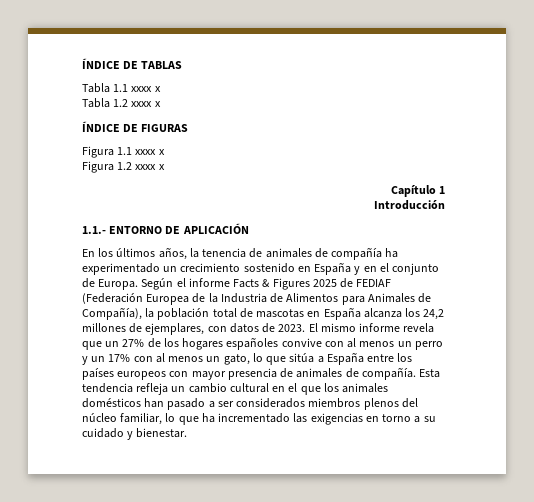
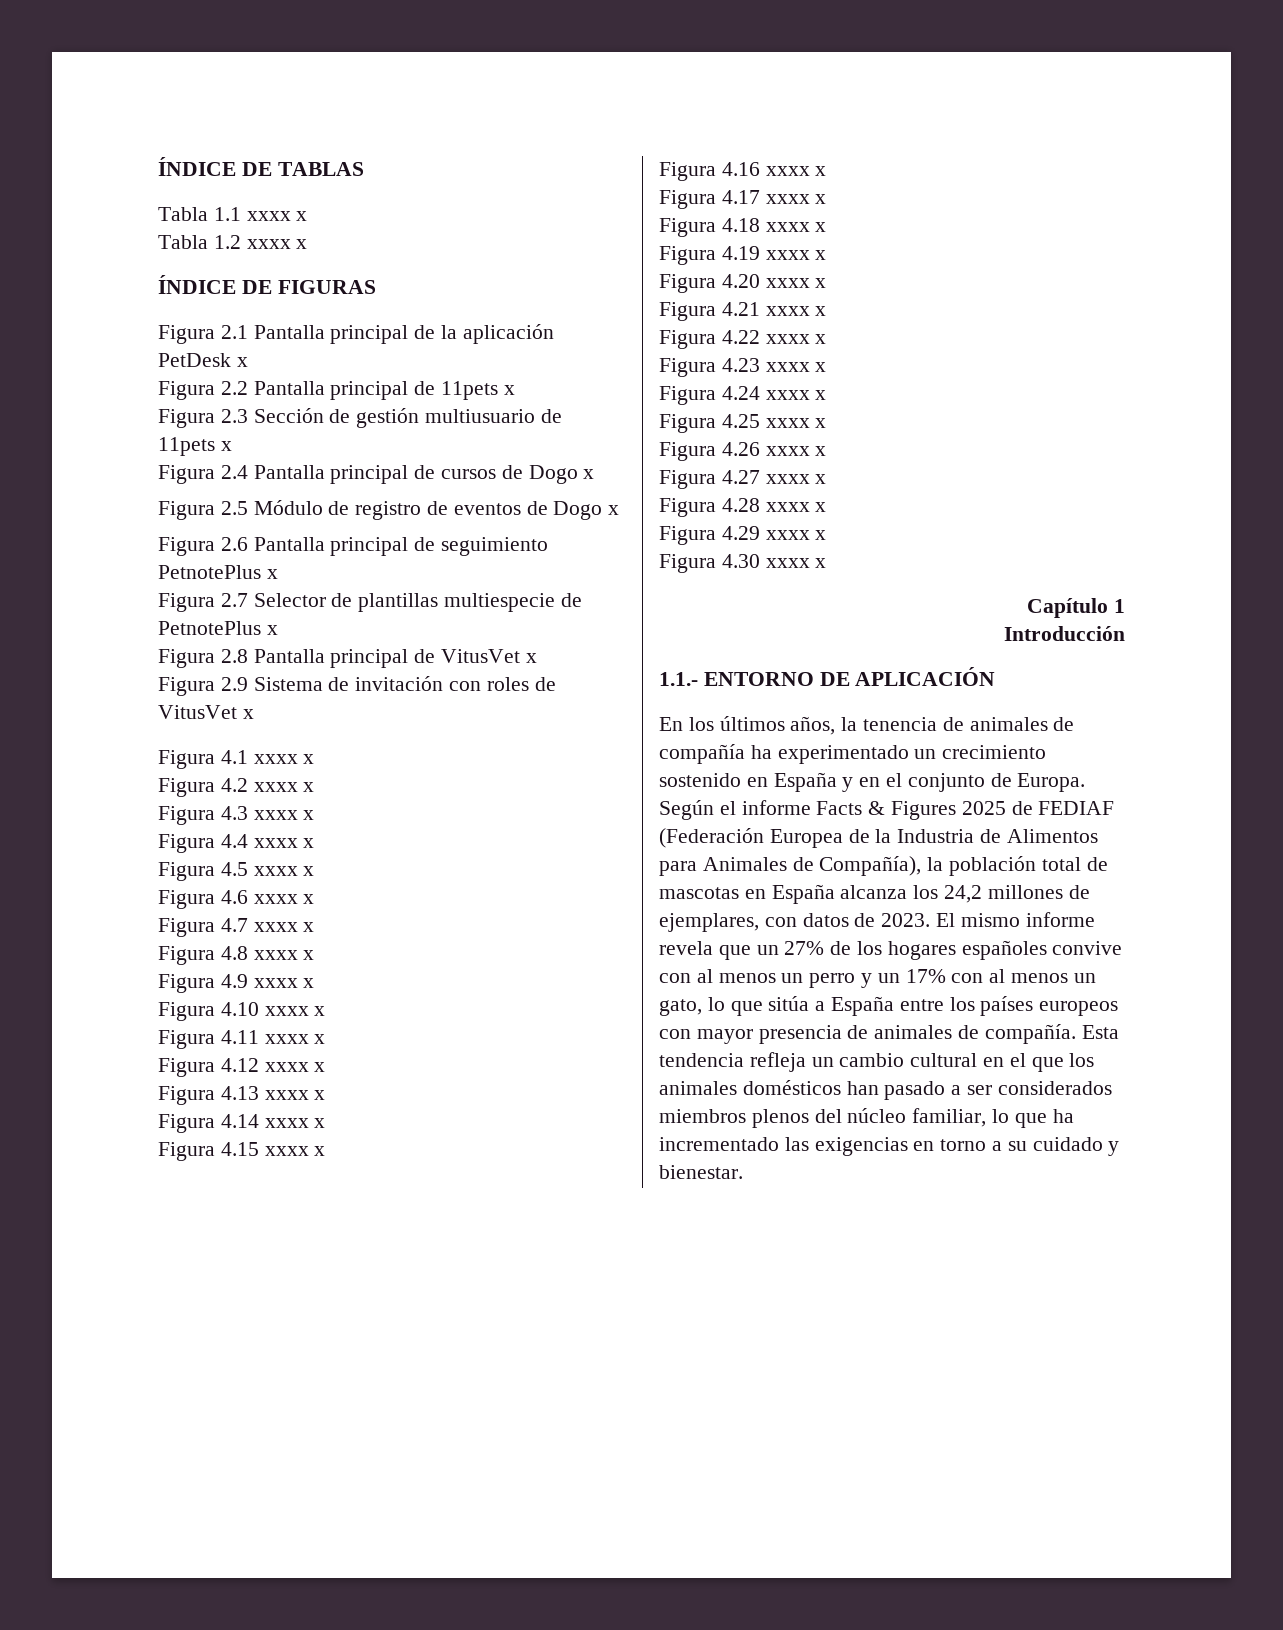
- Figura 1.1 xxxx x
- Figura 1.2 xxxx x
+ Figura 2.1 Pantalla principal de la aplicación PetDesk x
+ Figura 2.2 Pantalla principal de 11pets x
+ Figura 2.3 Sección de gestión multiusuario de 11pets x
+ Figura 2.4 Pantalla principal de cursos de Dogo x
+ Figura 2.5 Módulo de registro de eventos de Dogo x
+ Figura 2.6 Pantalla principal de seguimiento PetnotePlus x
+ Figura 2.7 Selector de plantillas multiespecie de PetnotePlus x
+ Figura 2.8 Pantalla principal de VitusVet x
+ Figura 2.9 Sistema de invitación con roles de VitusVet x
+ Figura 4.1 xxxx x
+ Figura 4.2 xxxx x
+ Figura 4.3 xxxx x
+ Figura 4.4 xxxx x
+ Figura 4.5 xxxx x
+ Figura 4.6 xxxx x
+ Figura 4.7 xxxx x
+ Figura 4.8 xxxx x
+ Figura 4.9 xxxx x
+ Figura 4.10 xxxx x
+ Figura 4.11 xxxx x
+ Figura 4.12 xxxx x
+ Figura 4.13 xxxx x
+ Figura 4.14 xxxx x
+ Figura 4.15 xxxx x
+ Figura 4.16 xxxx x
+ Figura 4.17 xxxx x
+ Figura 4.18 xxxx x
+ Figura 4.19 xxxx x
+ Figura 4.20 xxxx x
+ Figura 4.21 xxxx x
+ Figura 4.22 xxxx x
+ Figura 4.23 xxxx x
+ Figura 4.24 xxxx x
+ Figura 4.25 xxxx x
+ Figura 4.26 xxxx x
+ Figura 4.27 xxxx x
+ Figura 4.28 xxxx x
+ Figura 4.29 xxxx x
+ Figura 4.30 xxxx x

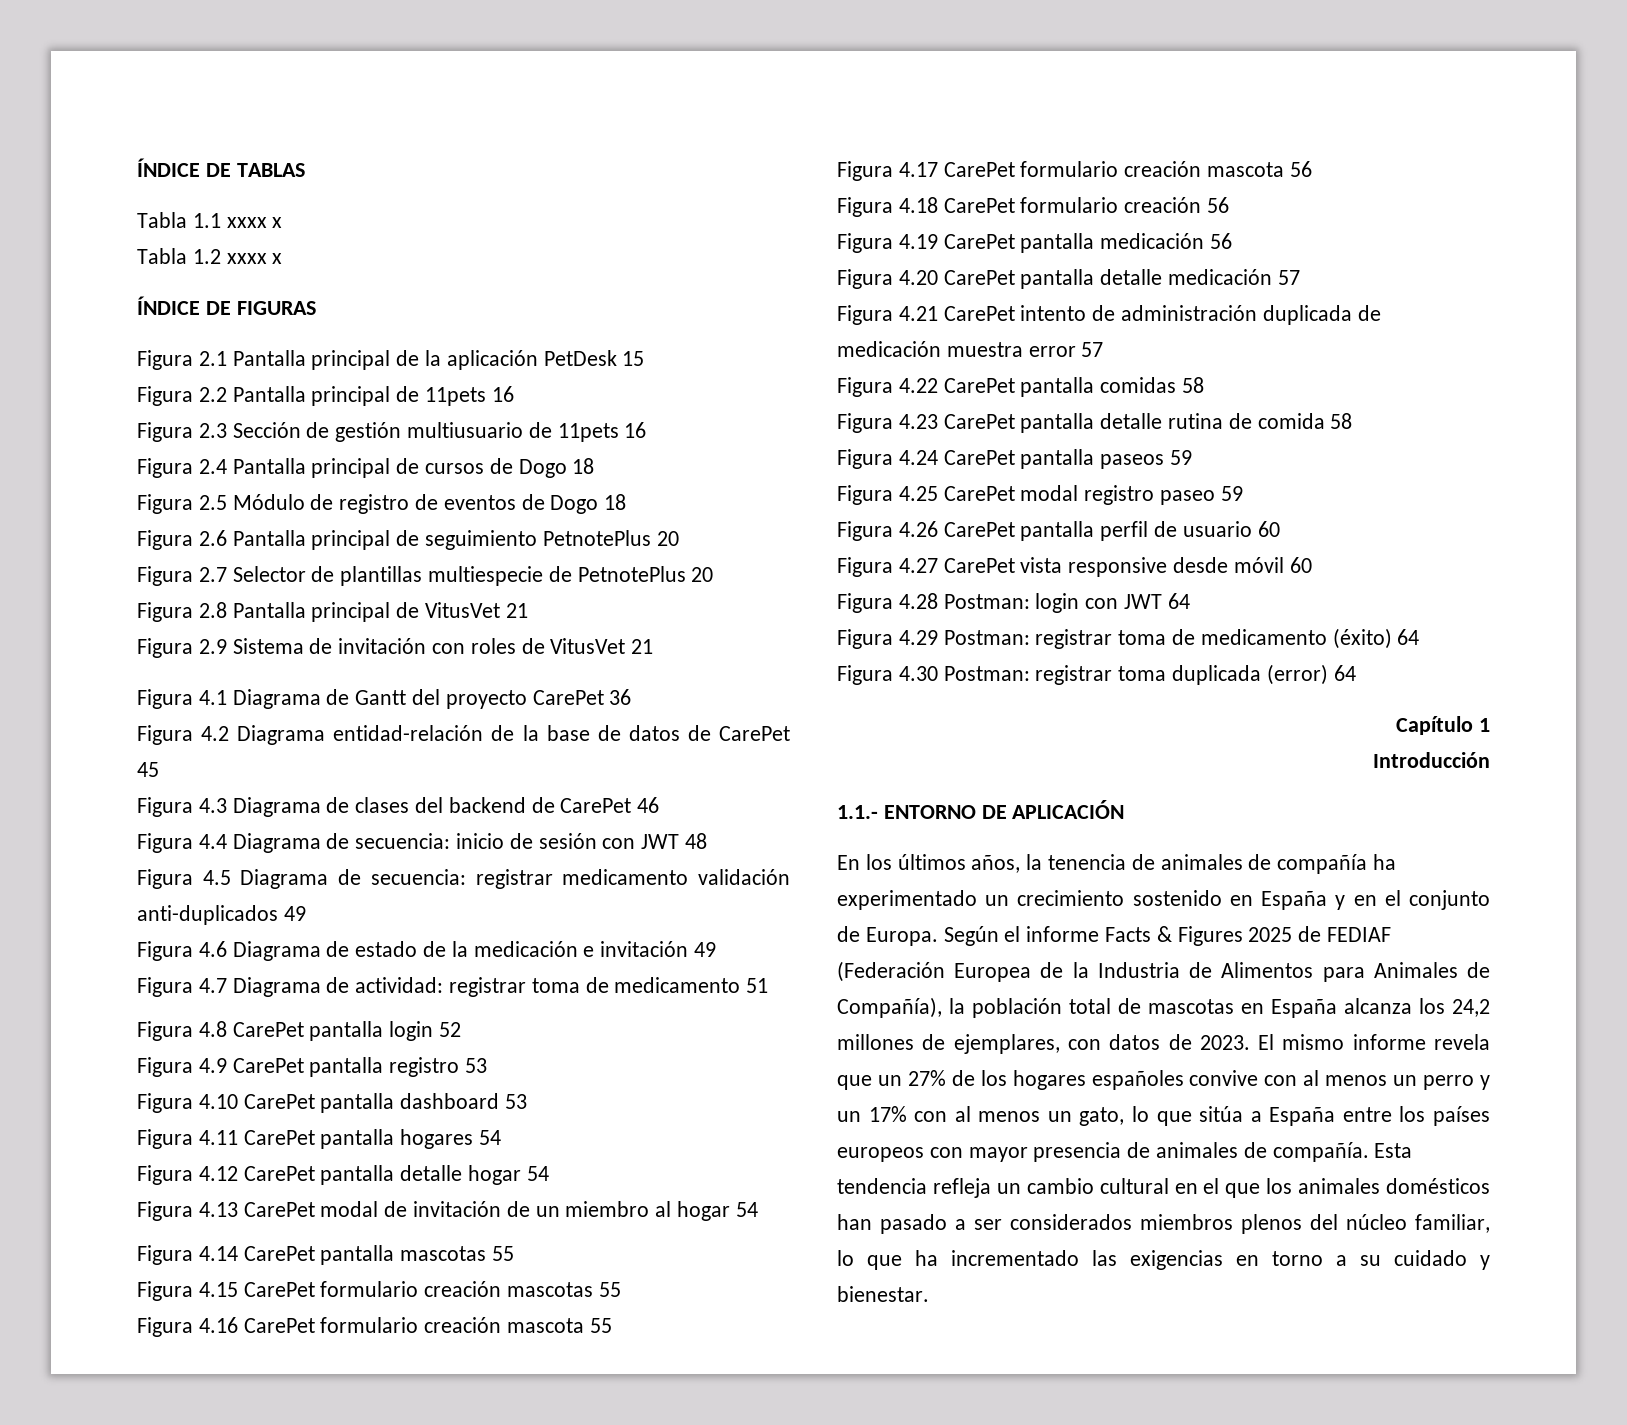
- Figura 2.1 Pantalla principal de la aplicación PetDesk x
+ Figura 2.1 Pantalla principal de la aplicación PetDesk 15
- Figura 2.2 Pantalla principal de 11pets x
+ Figura 2.2 Pantalla principal de 11pets 16
- Figura 2.3 Sección de gestión multiusuario de 11pets x
+ Figura 2.3 Sección de gestión multiusuario de 11pets 16
- Figura 2.4 Pantalla principal de cursos de Dogo x
+ Figura 2.4 Pantalla principal de cursos de Dogo 18
- Figura 2.5 Módulo de registro de eventos de Dogo x
+ Figura 2.5 Módulo de registro de eventos de Dogo 18
- Figura 2.6 Pantalla principal de seguimiento PetnotePlus x
+ Figura 2.6 Pantalla principal de seguimiento PetnotePlus 20
- Figura 2.7 Selector de plantillas multiespecie de PetnotePlus x
+ Figura 2.7 Selector de plantillas multiespecie de PetnotePlus 20
- Figura 2.8 Pantalla principal de VitusVet x
+ Figura 2.8 Pantalla principal de VitusVet 21
- Figura 2.9 Sistema de invitación con roles de VitusVet x
+ Figura 2.9 Sistema de invitación con roles de VitusVet 21
- Figura 4.1 xxxx x
- Figura 4.2 xxxx x
- Figura 4.3 xxxx x
- Figura 4.4 xxxx x
- Figura 4.5 xxxx x
- Figura 4.6 xxxx x
- Figura 4.7 xxxx x
- Figura 4.8 xxxx x
- Figura 4.9 xxxx x
- Figura 4.10 xxxx x
- Figura 4.11 xxxx x
- Figura 4.12 xxxx x
- Figura 4.13 xxxx x
- Figura 4.14 xxxx x
- Figura 4.15 xxxx x
- Figura 4.16 xxxx x
- Figura 4.17 xxxx x
- Figura 4.18 xxxx x
- Figura 4.19 xxxx x
- Figura 4.20 xxxx x
- Figura 4.21 xxxx x
- Figura 4.22 xxxx x
- Figura 4.23 xxxx x
- Figura 4.24 xxxx x
- Figura 4.25 xxxx x
- Figura 4.26 xxxx x
- Figura 4.27 xxxx x
- Figura 4.28 xxxx x
- Figura 4.29 xxxx x
- Figura 4.30 xxxx x
+ Figura 4.1 Diagrama de Gantt del proyecto CarePet 36
+ Figura 4.2 Diagrama entidad-relación de la base de datos de CarePet 45
+ Figura 4.3 Diagrama de clases del backend de CarePet 46
+ Figura 4.4 Diagrama de secuencia: inicio de sesión con JWT 48
+ Figura 4.5 Diagrama de secuencia: registrar medicamento validación anti-duplicados 49
+ Figura 4.6 Diagrama de estado de la medicación e invitación 49
+ Figura 4.7 Diagrama de actividad: registrar toma de medicamento 51
+ Figura 4.8 CarePet pantalla login 52
+ Figura 4.9 CarePet pantalla registro 53
+ Figura 4.10 CarePet pantalla dashboard 53
+ Figura 4.11 CarePet pantalla hogares 54
+ Figura 4.12 CarePet pantalla detalle hogar 54
+ Figura 4.13 CarePet modal de invitación de un miembro al hogar 54
+ Figura 4.14 CarePet pantalla mascotas 55
+ Figura 4.15 CarePet formulario creación mascotas 55
+ Figura 4.16 CarePet formulario creación mascota 55
+ Figura 4.17 CarePet formulario creación mascota 56
+ Figura 4.18 CarePet formulario creación 56
+ Figura 4.19 CarePet pantalla medicación 56
+ Figura 4.20 CarePet pantalla detalle medicación 57
+ Figura 4.21 CarePet intento de administración duplicada de medicación muestra error 57
+ Figura 4.22 CarePet pantalla comidas 58
+ Figura 4.23 CarePet pantalla detalle rutina de comida 58
+ Figura 4.24 CarePet pantalla paseos 59
+ Figura 4.25 CarePet modal registro paseo 59
+ Figura 4.26 CarePet pantalla perfil de usuario 60
+ Figura 4.27 CarePet vista responsive desde móvil 60
+ Figura 4.28 Postman: login con JWT 64
+ Figura 4.29 Postman: registrar toma de medicamento (éxito) 64
+ Figura 4.30 Postman: registrar toma duplicada (error) 64

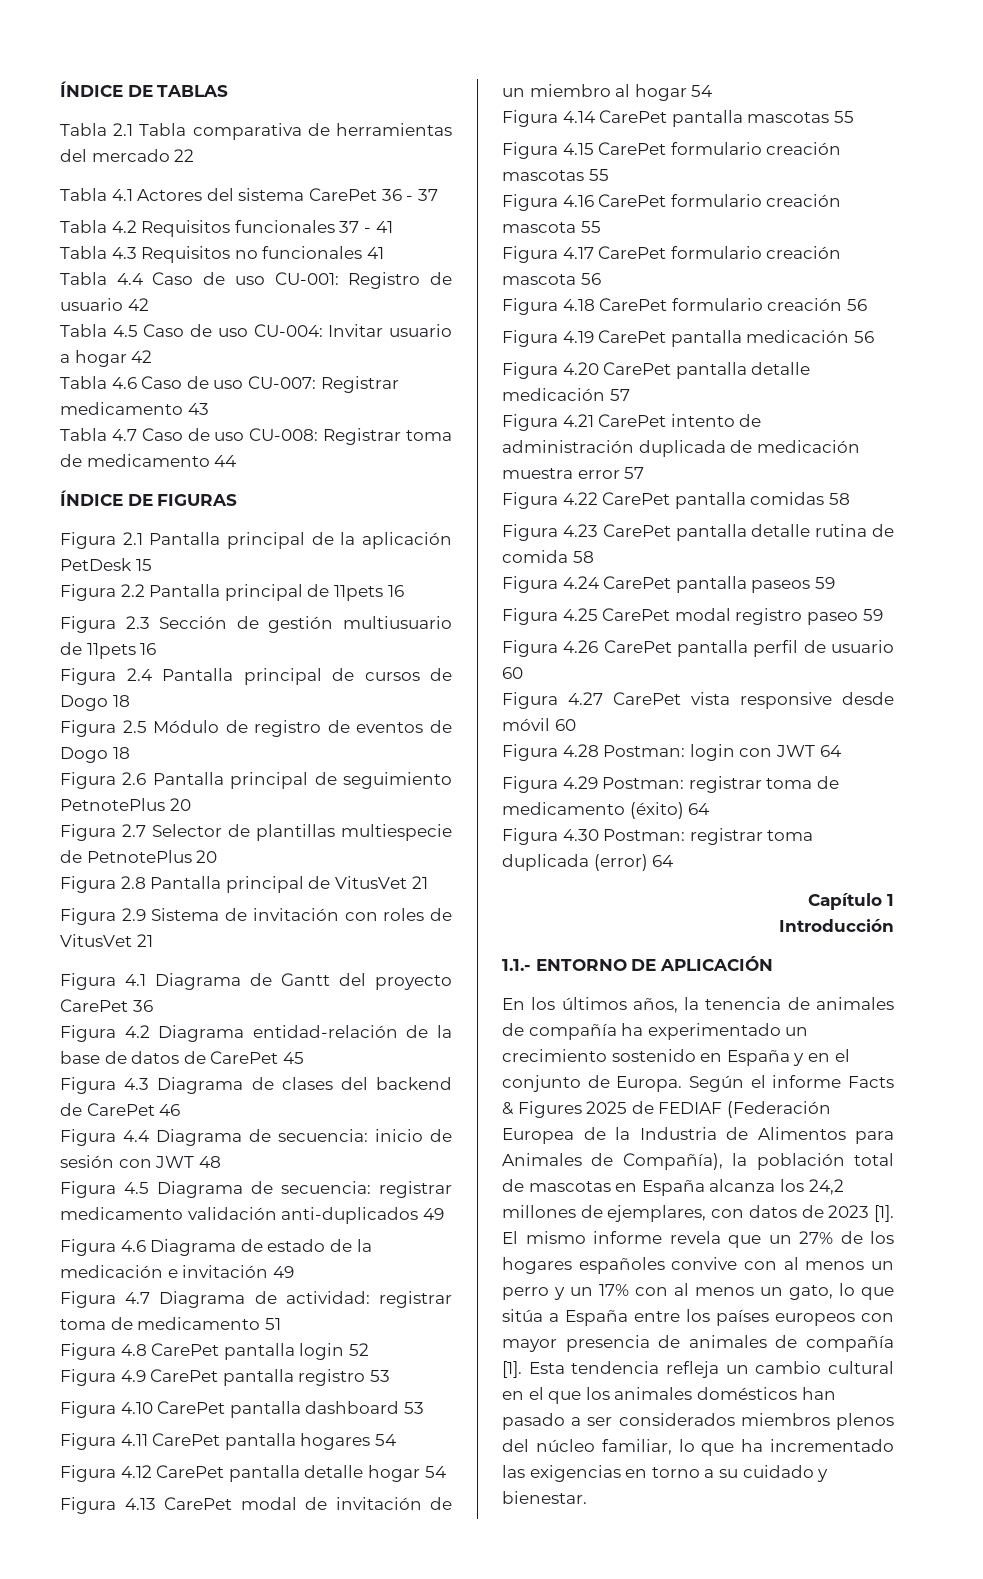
- Tabla 1.1 xxxx x
- Tabla 1.2 xxxx x
+ Tabla 2.1 Tabla comparativa de herramientas del mercado 22
+ Tabla 4.1 Actores del sistema CarePet 36 - 37
+ Tabla 4.2 Requisitos funcionales 37 - 41
+ Tabla 4.3 Requisitos no funcionales 41
+ Tabla 4.4 Caso de uso CU-001: Registro de usuario 42
+ Tabla 4.5 Caso de uso CU-004: Invitar usuario a hogar 42
+ Tabla 4.6 Caso de uso CU-007: Registrar medicamento 43
+ Tabla 4.7 Caso de uso CU-008: Registrar toma de medicamento 44
- Según el informe Facts & Figures 2025 de FEDIAF (Federación Europea de la Industria de Alimentos para Animales de Compañía), la población total de mascotas en España alcanza los 24,2 millones de ejemplares, con datos de 2023.
+ Según el informe Facts & Figures 2025 de FEDIAF (Federación Europea de la Industria de Alimentos para Animales de Compañía), la población total de mascotas en España alcanza los 24,2 millones de ejemplares, con datos de 2023 [1].
- El mismo informe revela que un 27% de los hogares españoles convive con al menos un perro y un 17% con al menos un gato, lo que sitúa a España entre los países europeos con mayor presencia de animales de compañía.
+ El mismo informe revela que un 27% de los hogares españoles convive con al menos un perro y un 17% con al menos un gato, lo que sitúa a España entre los países europeos con mayor presencia de animales de compañía [1].

